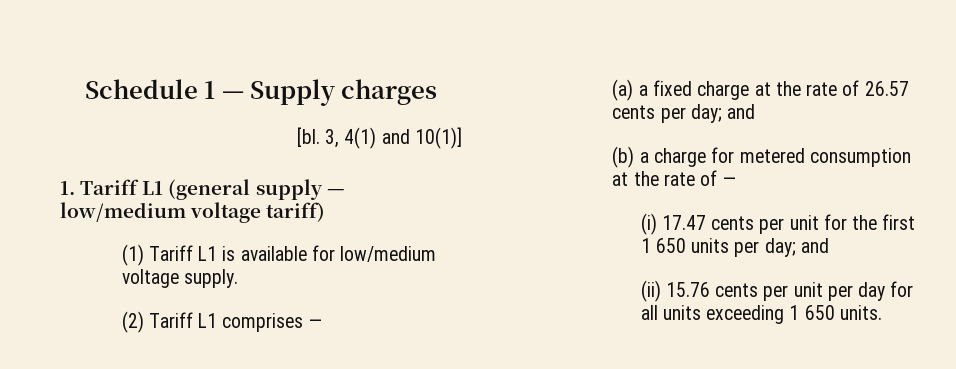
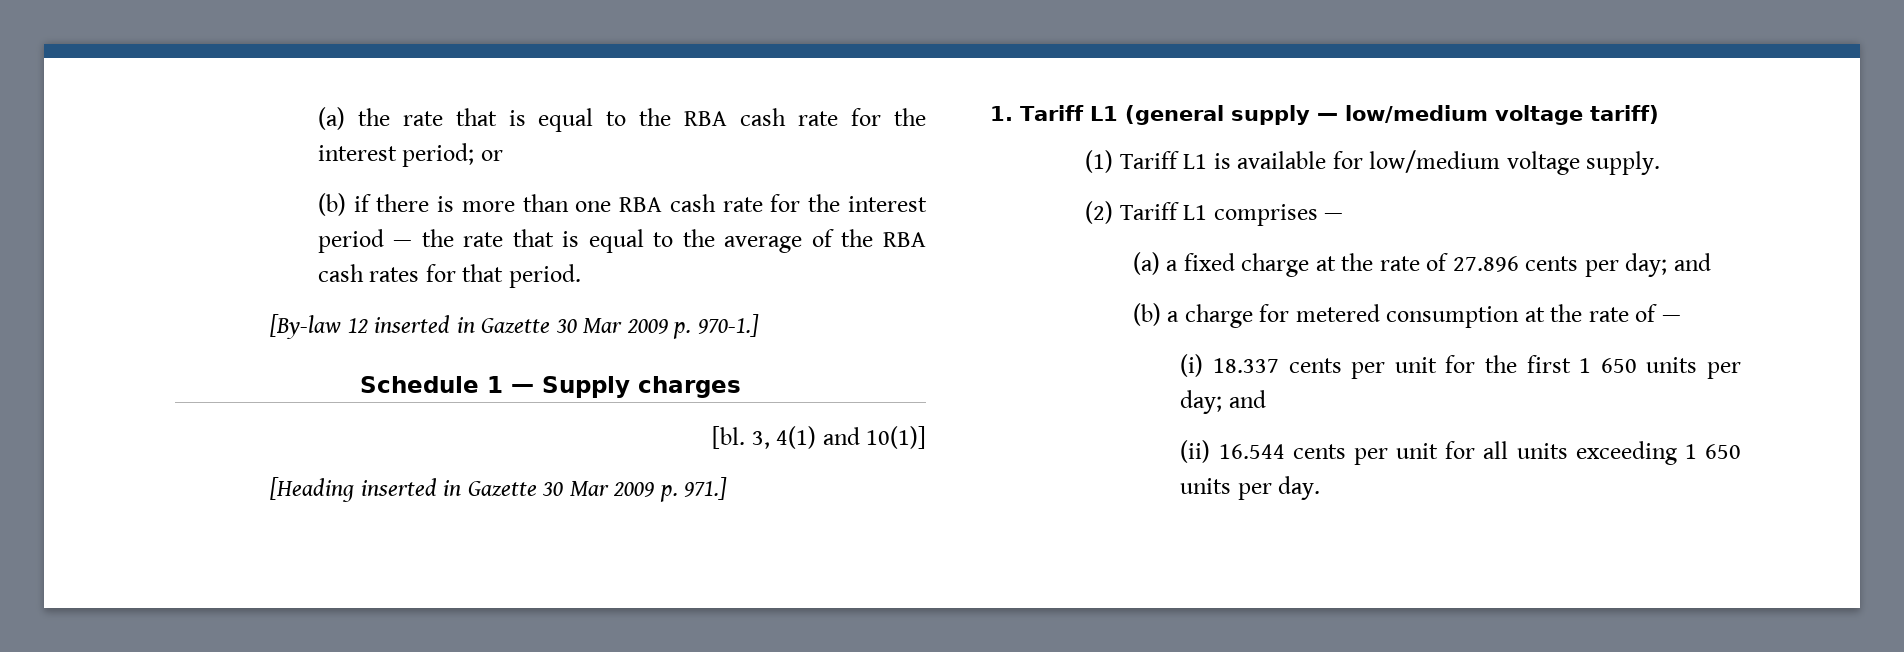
+ (a) the rate that is equal to the RBA cash rate for the interest period; or
+ (b) if there is more than one RBA cash rate for the interest period — the rate that is equal to the average of the RBA cash rates for that period.
+ [By-law 12 inserted in Gazette 30 Mar 2009 p. 970-1.]
+ [Heading inserted in Gazette 30 Mar 2009 p. 971.]
- (a) a fixed charge at the rate of 26.57 cents per day; and
+ (a) a fixed charge at the rate of 27.896 cents per day; and
- (i) 17.47 cents per unit for the first 1 650 units per day; and
+ (i) 18.337 cents per unit for the first 1 650 units per day; and
- (ii) 15.76 cents per unit per day for all units exceeding 1 650 units.
+ (ii) 16.544 cents per unit for all units exceeding 1 650 units per day.

